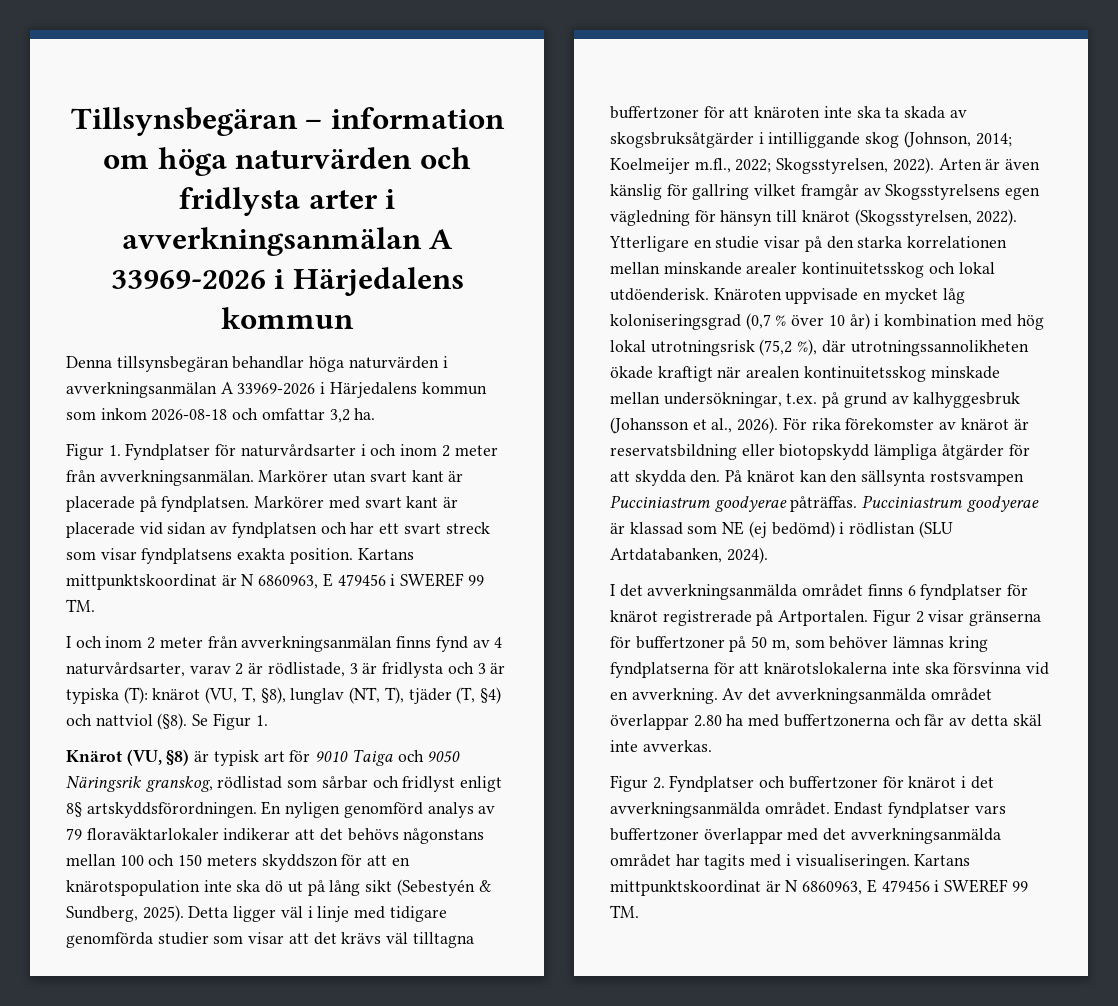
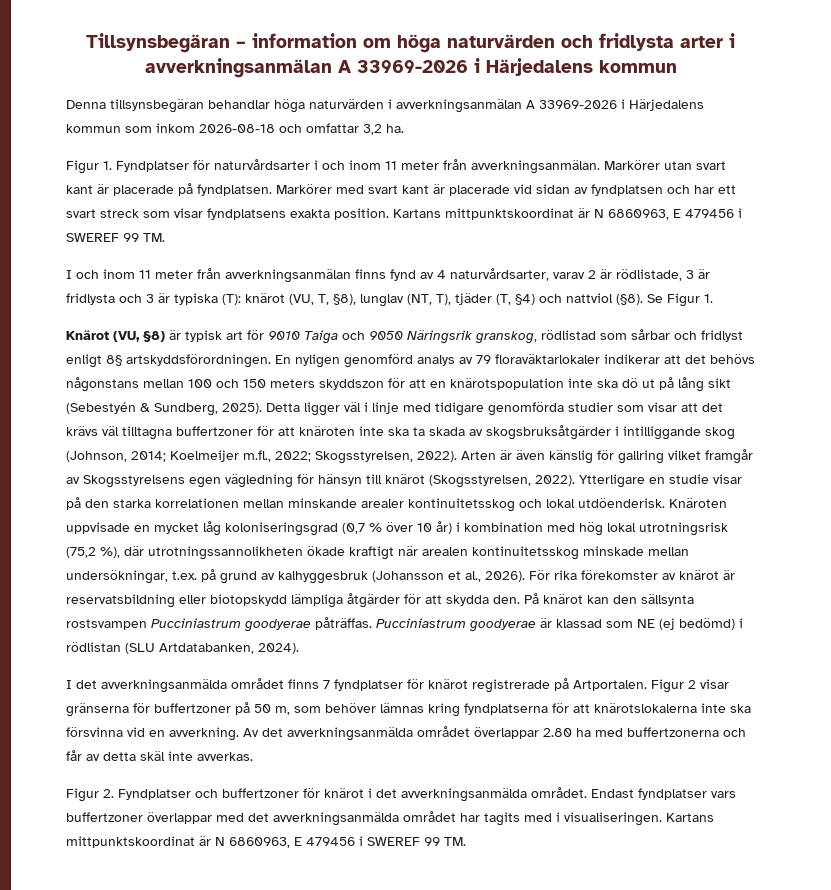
- Figur 1. Fyndplatser för naturvårdsarter i och inom 2 meter från avverkningsanmälan.
+ Figur 1. Fyndplatser för naturvårdsarter i och inom 11 meter från avverkningsanmälan.
- I och inom 2 meter från avverkningsanmälan finns fynd av 4 naturvårdsarter, varav 2 är rödlistade, 3 är fridlysta och 3 är typiska (T): knärot (VU, T, §8), lunglav (NT, T), tjäder (T, §4) och nattviol (§8).
+ I och inom 11 meter från avverkningsanmälan finns fynd av 4 naturvårdsarter, varav 2 är rödlistade, 3 är fridlysta och 3 är typiska (T): knärot (VU, T, §8), lunglav (NT, T), tjäder (T, §4) och nattviol (§8).
- I det avverkningsanmälda området finns 6 fyndplatser för knärot registrerade på Artportalen.
+ I det avverkningsanmälda området finns 7 fyndplatser för knärot registrerade på Artportalen.

